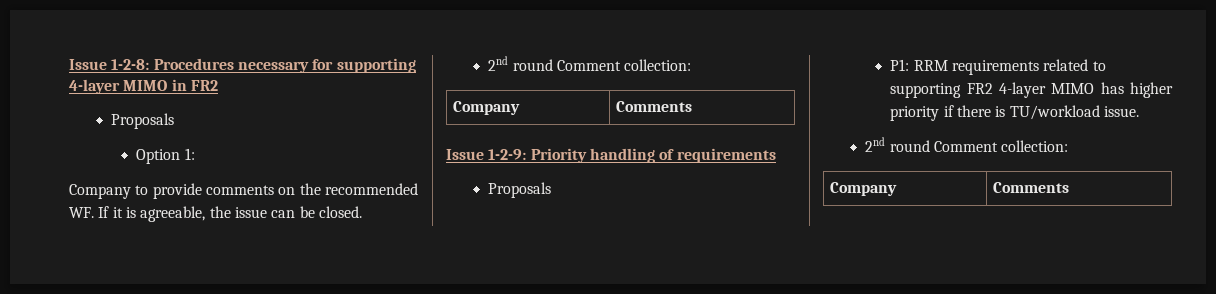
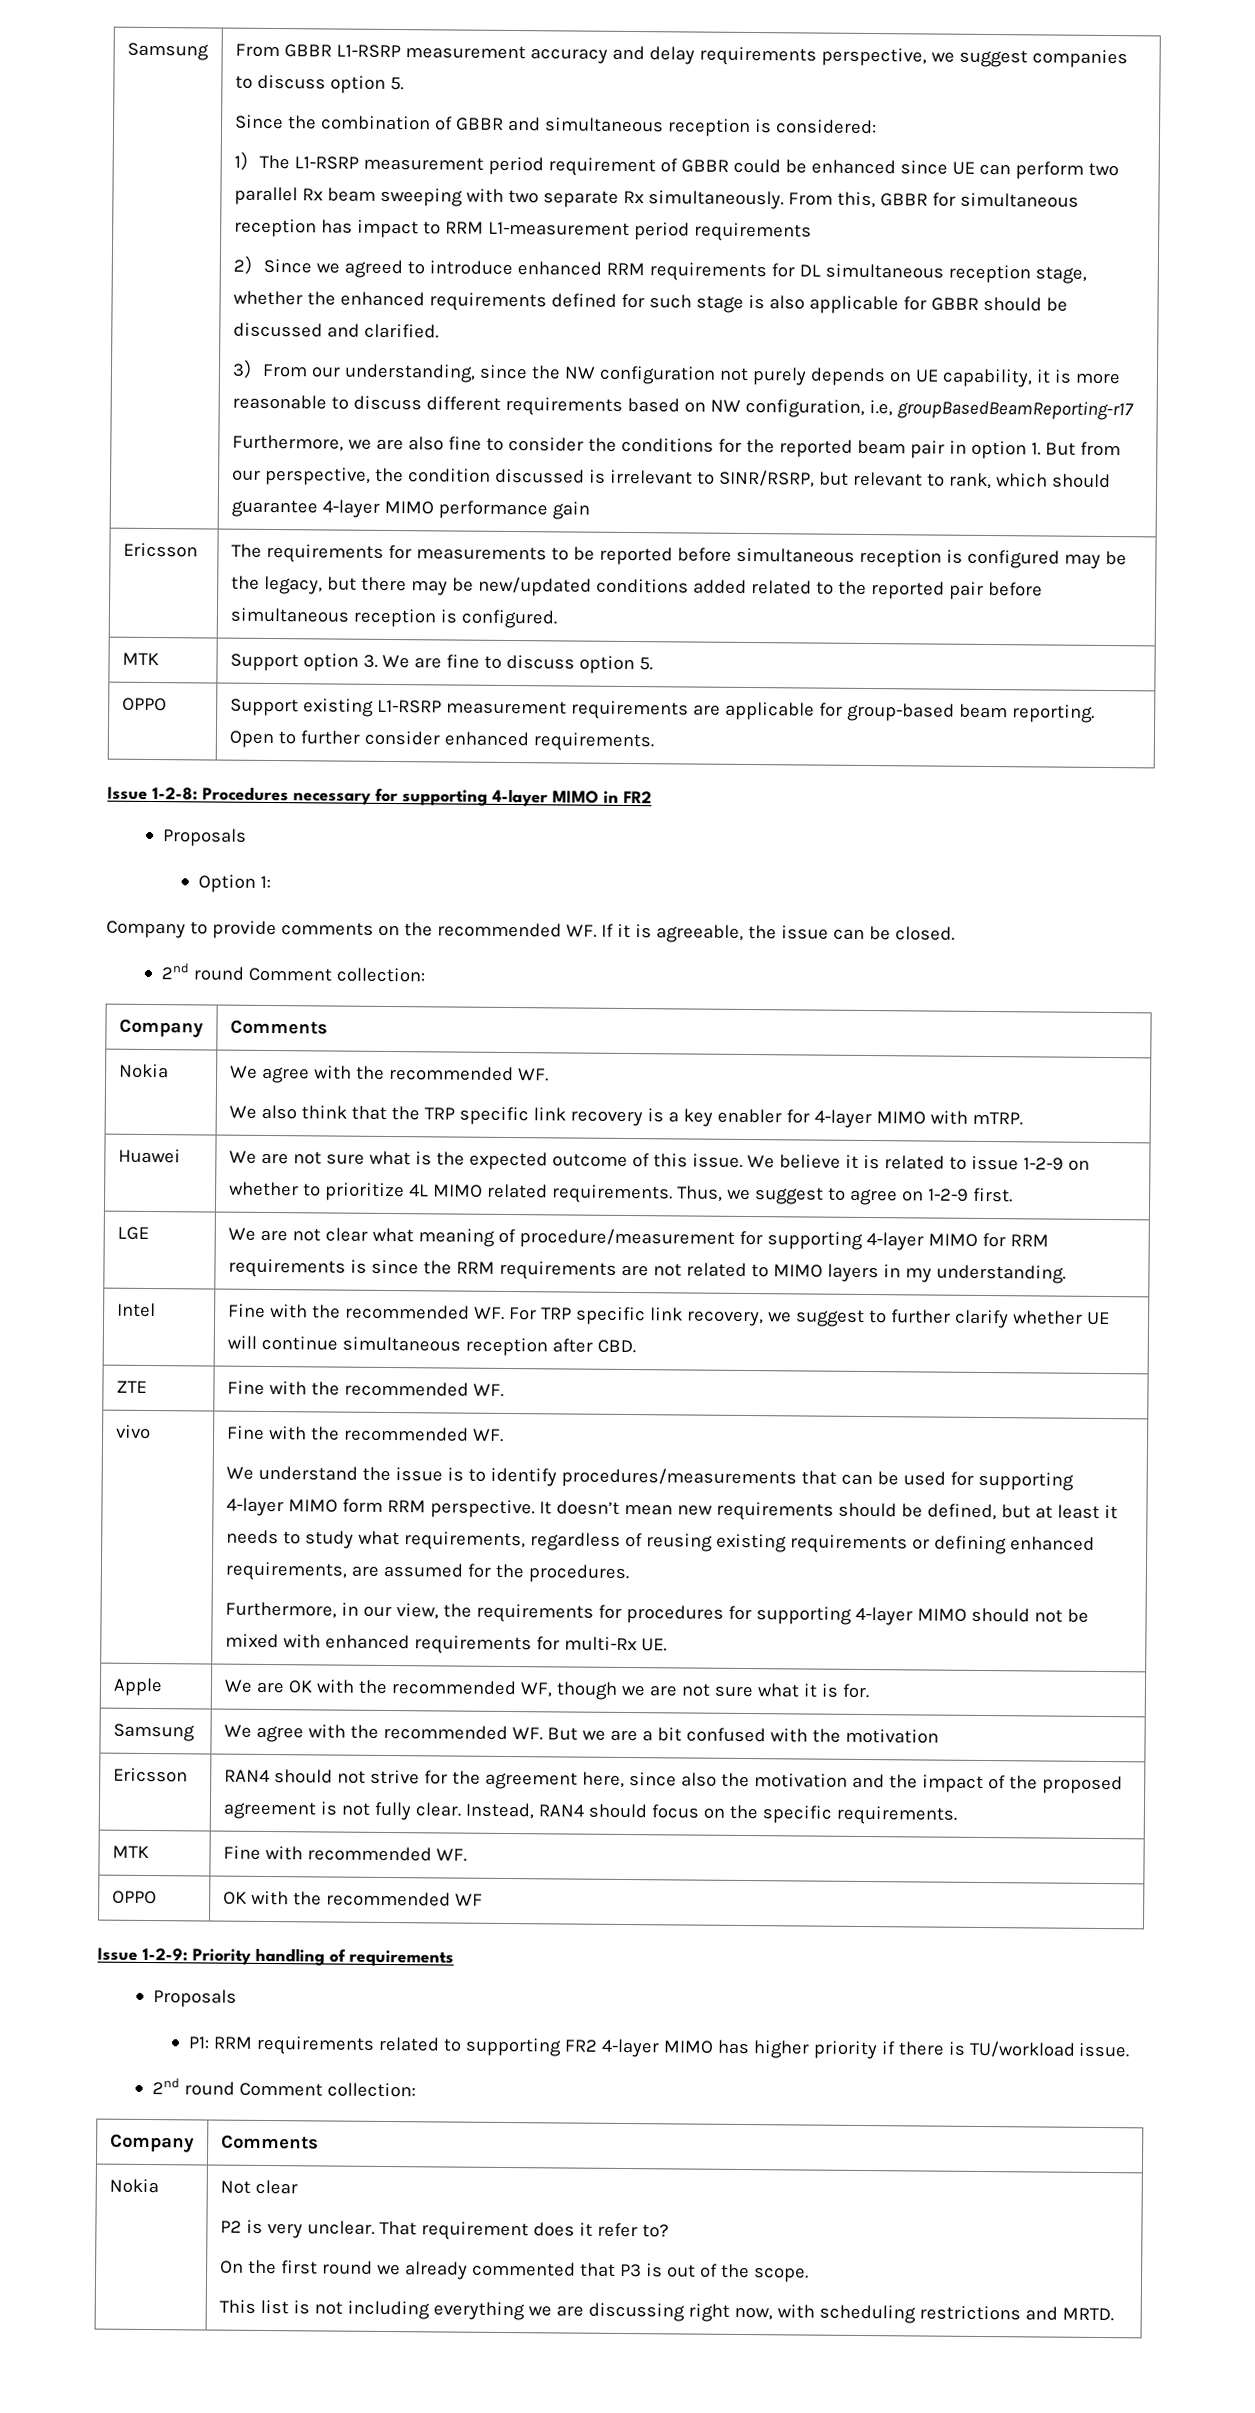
+ Samsung | From GBBR L1-RSRP measurement accuracy and delay requirements perspective, we suggest companies to discuss option 5.
+ Since the combination of GBBR and simultaneous reception is considered:
+ 1）The L1-RSRP measurement period requirement of GBBR could be enhanced since UE can perform two parallel Rx beam sweeping with two separate Rx simultaneously. From this, GBBR for simultaneous reception has impact to RRM L1-measurement period requirements
+ 2）Since we agreed to introduce enhanced RRM requirements for DL simultaneous reception stage, whether the enhanced requirements defined for such stage is also applicable for GBBR should be discussed and clarified.
+ 3）From our understanding, since the NW configuration not purely depends on UE capability, it is more reasonable to discuss different requirements based on NW configuration, i.e, groupBasedBeamReporting-r17
+ Furthermore, we are also fine to consider the conditions for the reported beam pair in option 1. But from our perspective, the condition discussed is irrelevant to SINR/RSRP, but relevant to rank, which should guarantee 4-layer MIMO performance gain
+ Ericsson | The requirements for measurements to be reported before simultaneous reception is configured may be the legacy, but there may be new/updated conditions added related to the reported pair before simultaneous reception is configured.
+ MTK | Support option 3. We are fine to discuss option 5.
+ OPPO | Support existing L1-RSRP measurement requirements are applicable for group-based beam reporting. Open to further consider enhanced requirements.
+ Nokia | We agree with the recommended WF.
+ We also think that the TRP specific link recovery is a key enabler for 4-layer MIMO with mTRP.
+ Huawei | We are not sure what is the expected outcome of this issue. We believe it is related to issue 1-2-9 on whether to prioritize 4L MIMO related requirements. Thus, we suggest to agree on 1-2-9 first.
+ LGE | We are not clear what meaning of procedure/measurement for supporting 4-layer MIMO for RRM requirements is since the RRM requirements are not related to MIMO layers in my understanding.
+ Intel | Fine with the recommended WF. For TRP specific link recovery, we suggest to further clarify whether UE will continue simultaneous reception after CBD.
+ ZTE | Fine with the recommended WF.
+ vivo | Fine with the recommended WF.
+ We understand the issue is to identify procedures/measurements that can be used for supporting 4-layer MIMO form RRM perspective. It doesn’t mean new requirements should be defined, but at least it needs to study what requirements, regardless of reusing existing requirements or defining enhanced requirements, are assumed for the procedures.
+ Furthermore, in our view, the requirements for procedures for supporting 4-layer MIMO should not be mixed with enhanced requirements for multi-Rx UE.
+ Apple | We are OK with the recommended WF, though we are not sure what it is for.
+ Samsung | We agree with the recommended WF. But we are a bit confused with the motivation
+ Ericsson | RAN4 should not strive for the agreement here, since also the motivation and the impact of the proposed agreement is not fully clear. Instead, RAN4 should focus on the specific requirements.
+ MTK | Fine with recommended WF.
+ OPPO | OK with the recommended WF
+ Nokia | Not clear
+ P2 is very unclear. That requirement does it refer to?
+ On the first round we already commented that P3 is out of the scope.
+ This list is not including everything we are discussing right now, with scheduling restrictions and MRTD.

